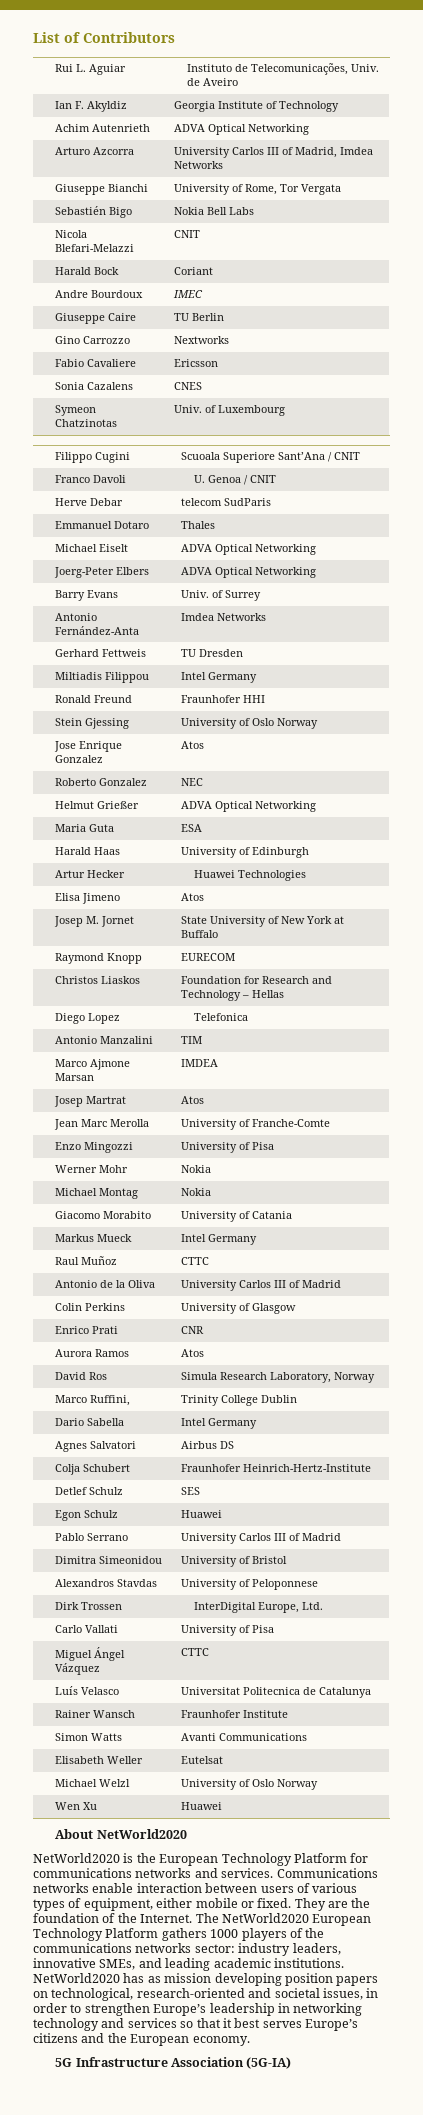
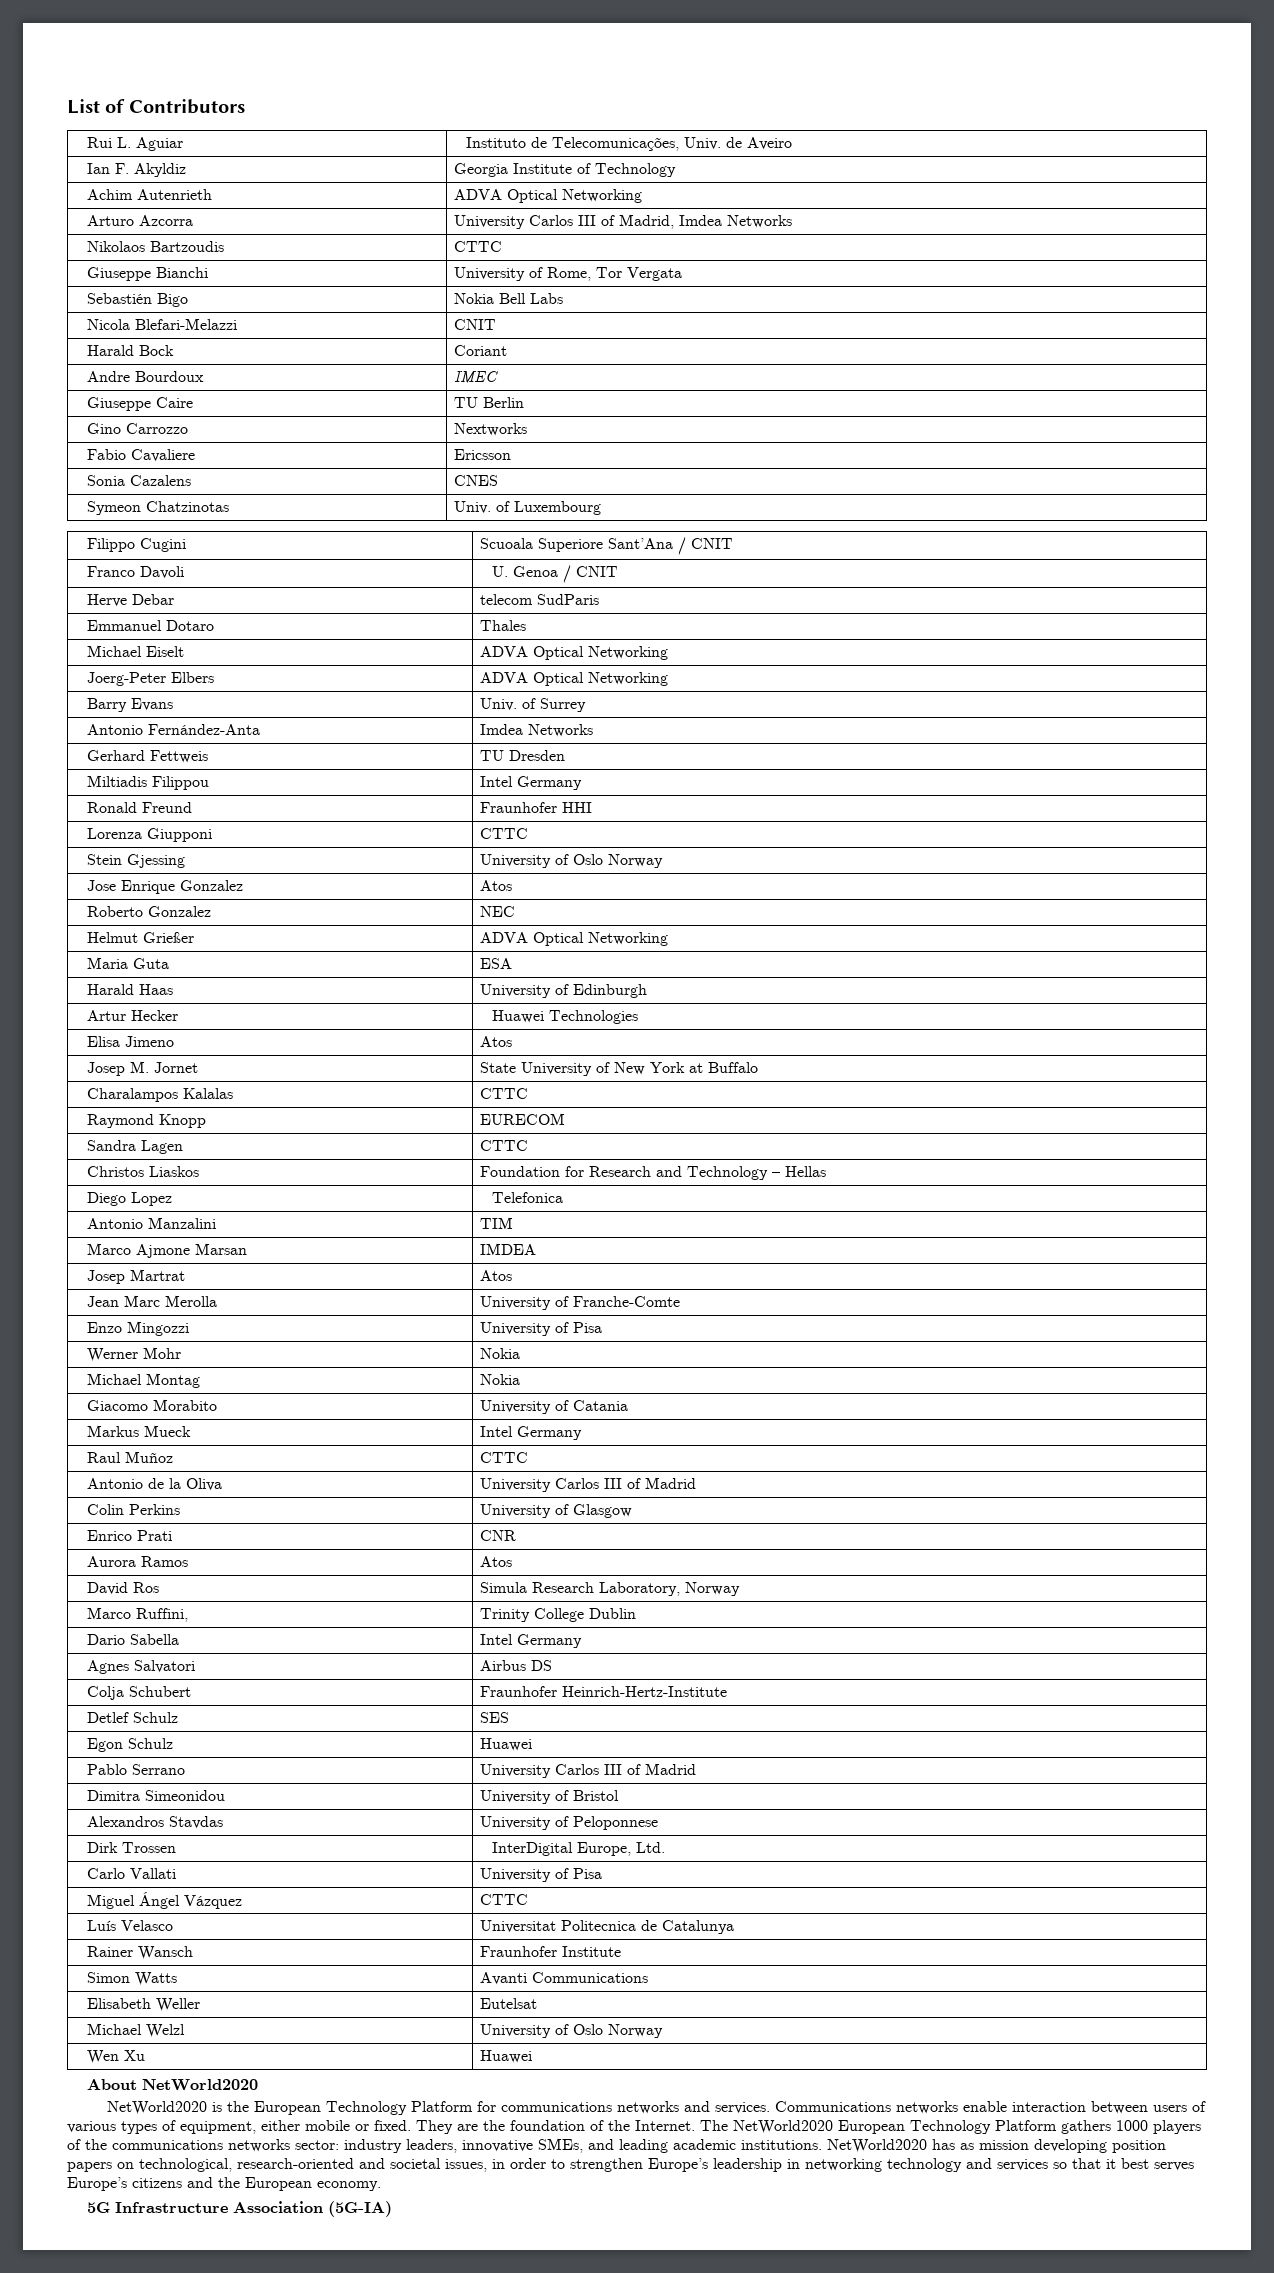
+ Nikolaos Bartzoudis | CTTC
+ Lorenza Giupponi | CTTC
+ Charalampos Kalalas | CTTC
+ Sandra Lagen | CTTC

